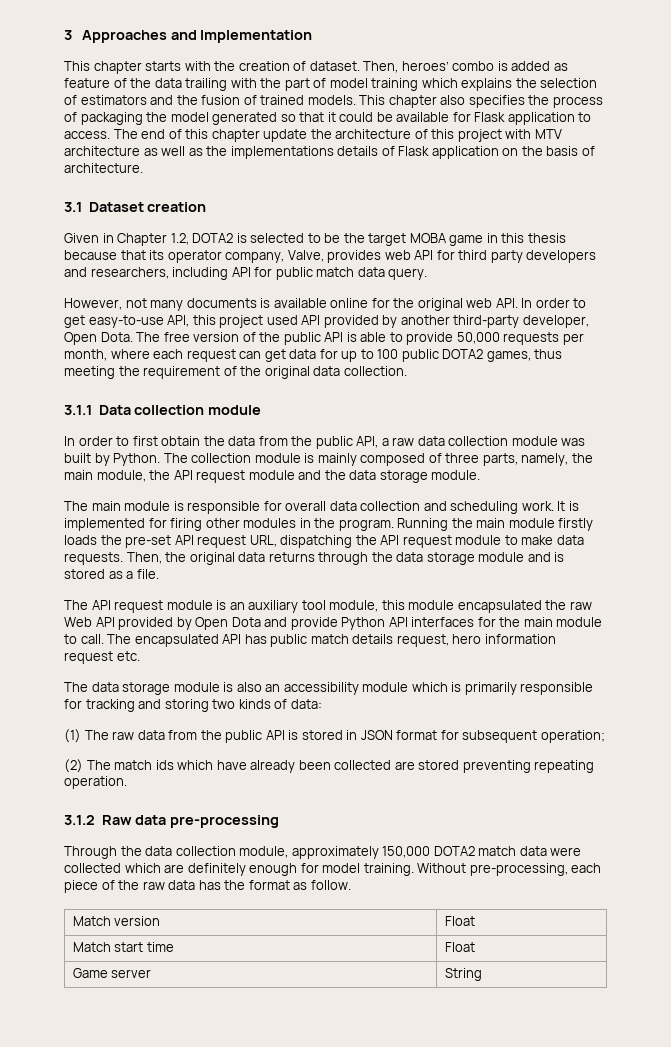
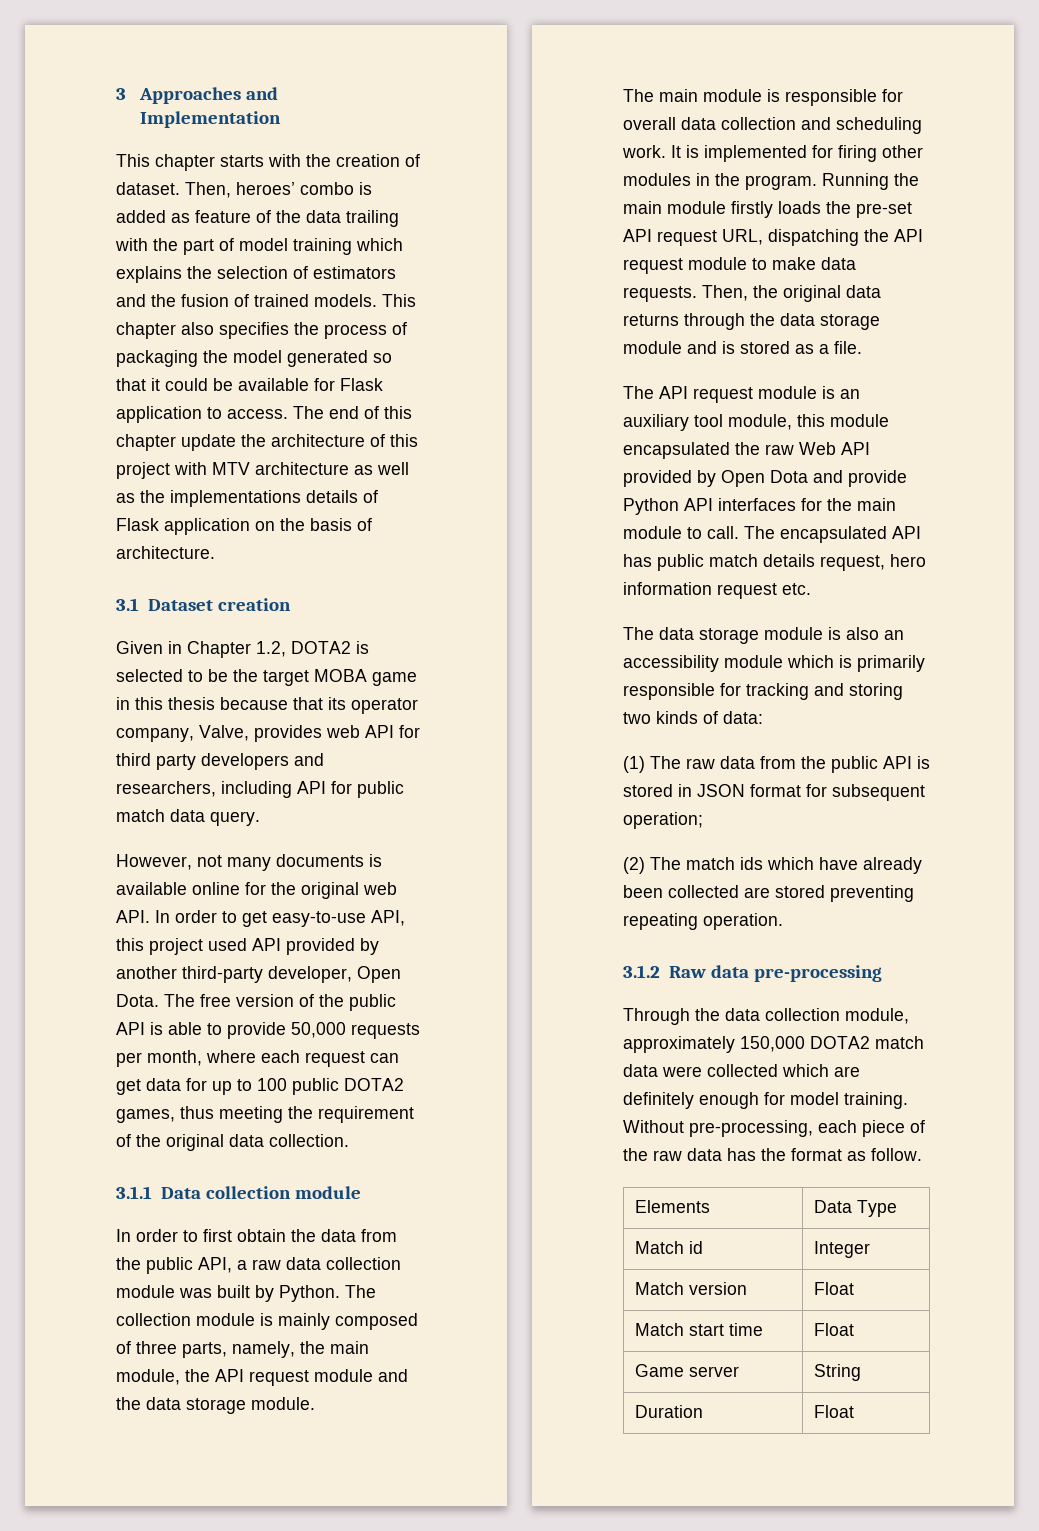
+ Elements | Data Type
+ Match id | Integer
+ Duration | Float

